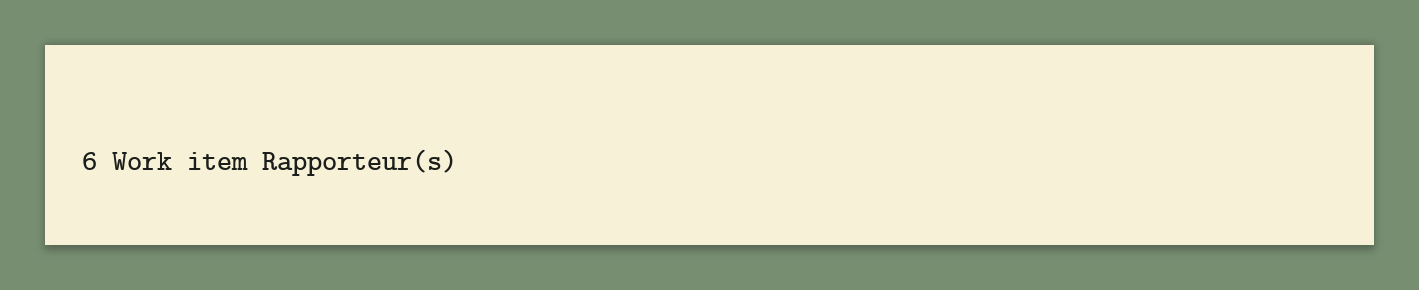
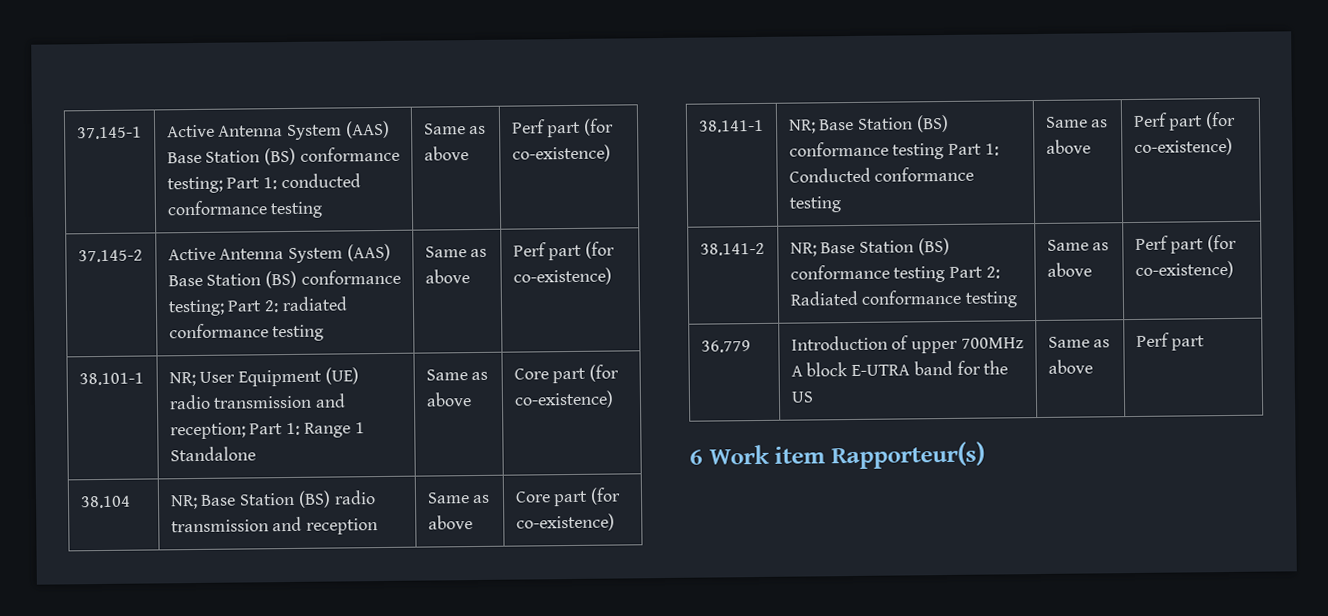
+ 37.145-1 | Active Antenna System (AAS) Base Station (BS) conformance testing; Part 1: conducted conformance testing | Same as above | Perf part (for co-existence)
+ 37.145-2 | Active Antenna System (AAS) Base Station (BS) conformance testing; Part 2: radiated conformance testing | Same as above | Perf part (for co-existence)
+ 38.101-1 | NR; User Equipment (UE) radio transmission and reception; Part 1: Range 1 Standalone | Same as above | Core part (for co-existence)
+ 38.104 | NR; Base Station (BS) radio transmission and reception | Same as above | Core part (for co-existence)
+ 38.141-1 | NR; Base Station (BS) conformance testing Part 1: Conducted conformance testing | Same as above | Perf part (for co-existence)
+ 38.141-2 | NR; Base Station (BS) conformance testing Part 2: Radiated conformance testing | Same as above | Perf part (for co-existence)
+ 36.779 | Introduction of upper 700MHz A block E-UTRA band for the US | Same as above | Perf part

